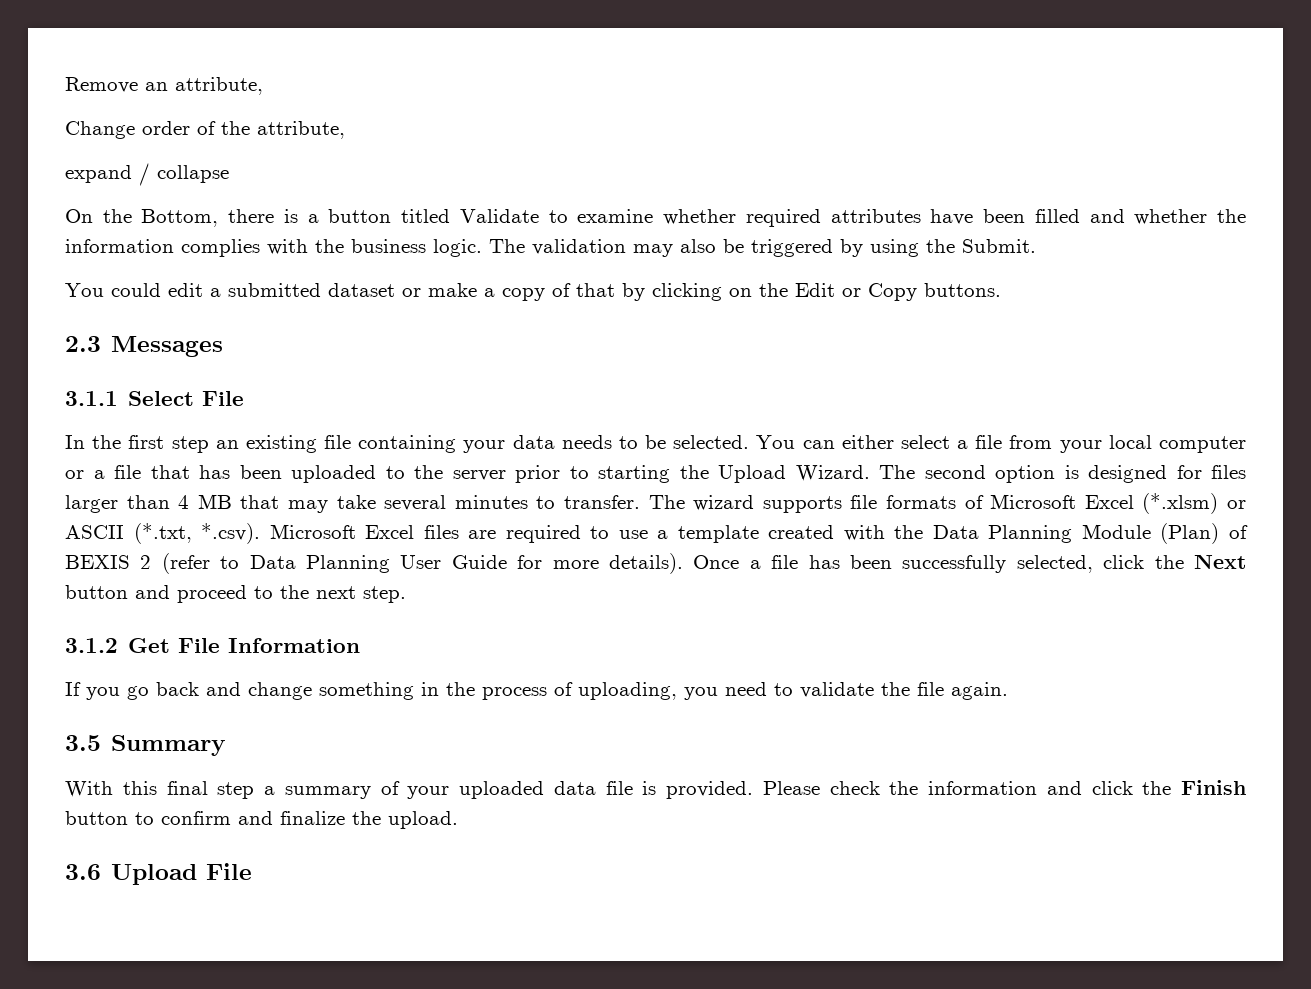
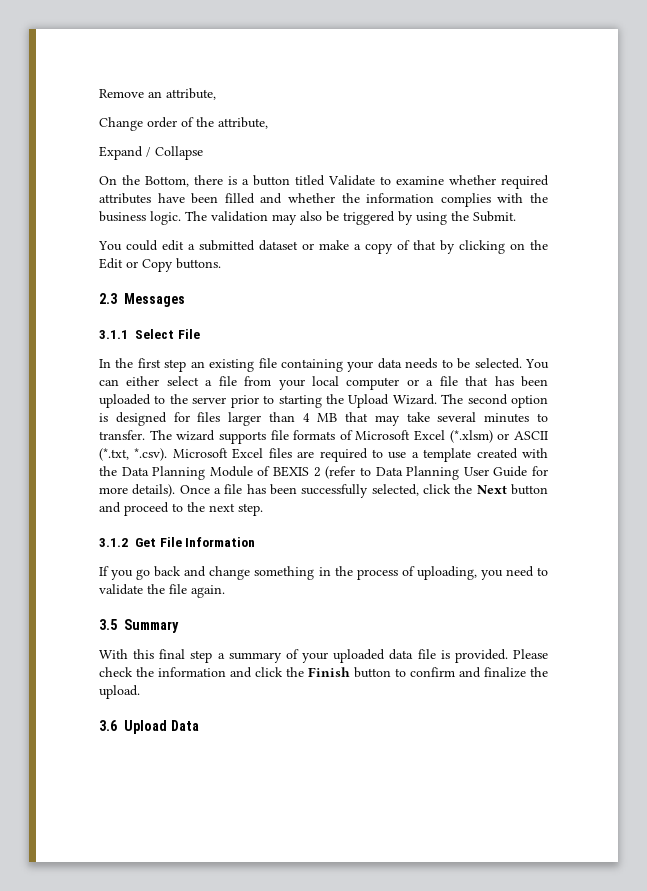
- expand / collapse
+ Expand / Collapse
- The wizard supports file formats of Microsoft Excel (*.xlsm) or ASCII (*.txt, *.csv). Microsoft Excel files are required to use a template created with the Data Planning Module (Plan) of BEXIS 2 (refer to Data Planning User Guide for more details).
+ The wizard supports file formats of Microsoft Excel (*.xlsm) or ASCII (*.txt, *.csv). Microsoft Excel files are required to use a template created with the Data Planning Module of BEXIS 2 (refer to Data Planning User Guide for more details).
- 3.6 Upload File
+ 3.6 Upload Data

